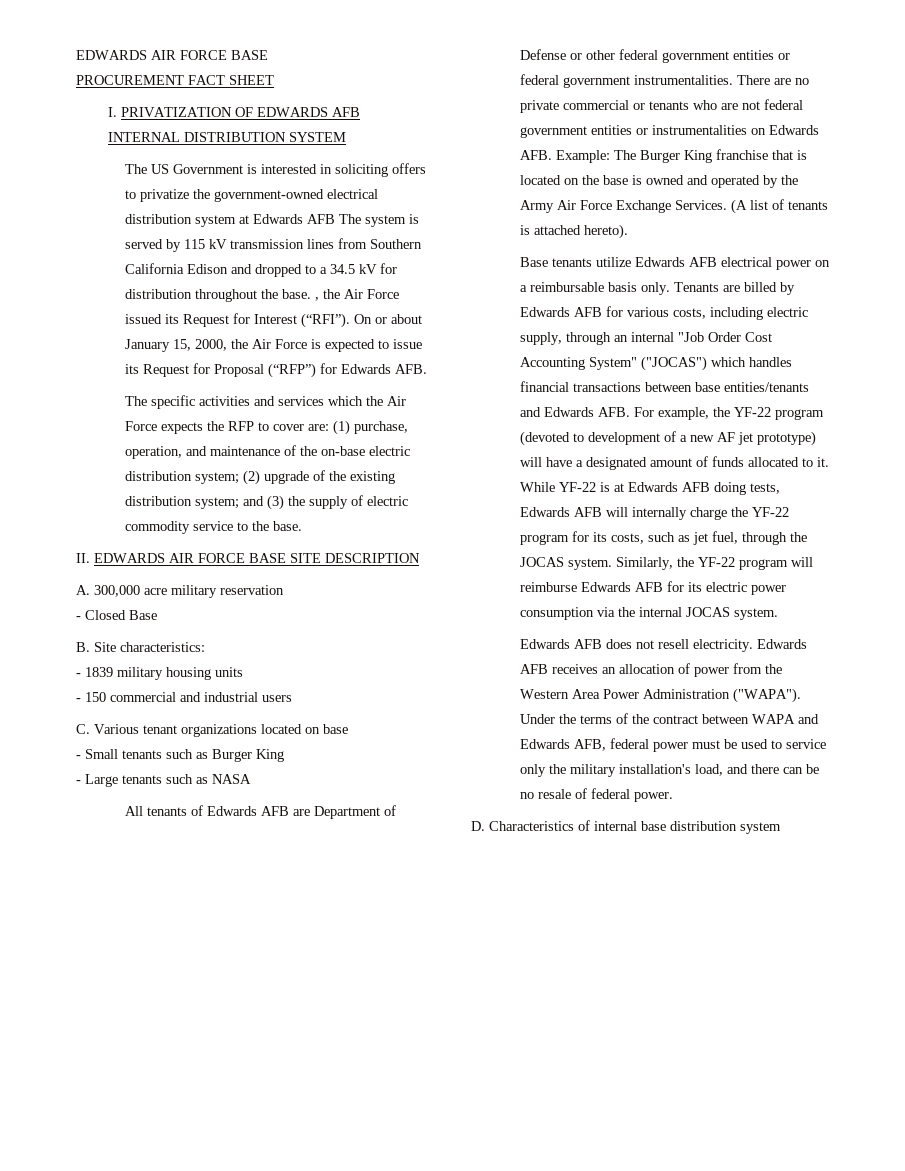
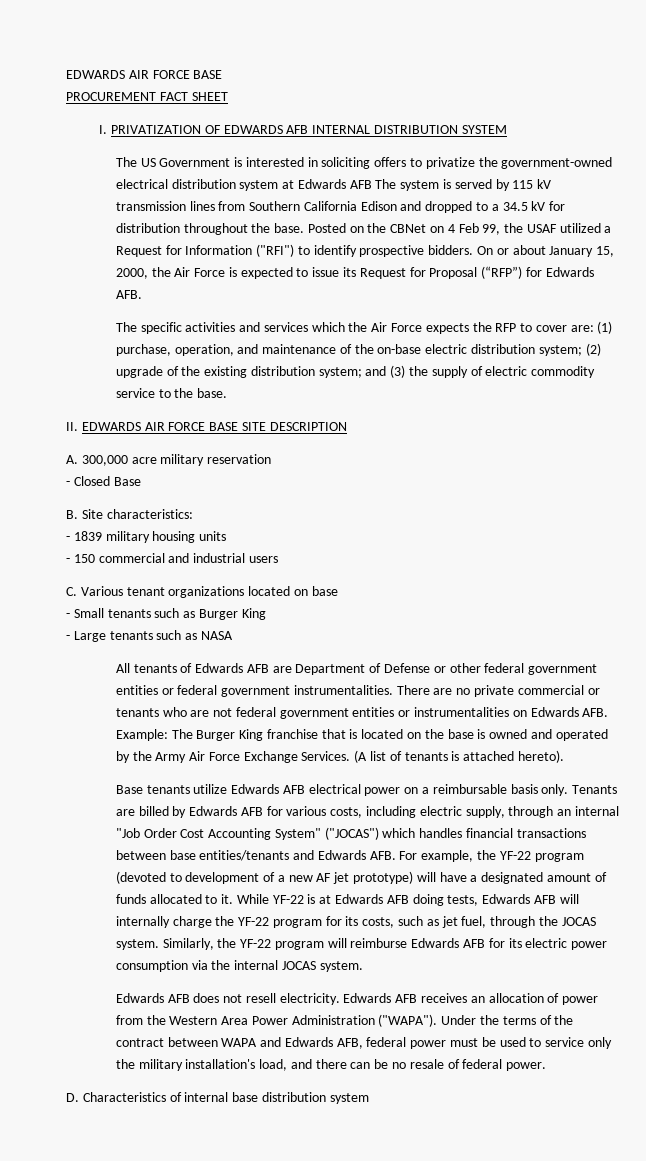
- The US Government is interested in soliciting offers to privatize the government-owned electrical distribution system at Edwards AFB The system is served by 115 kV transmission lines from Southern California Edison and dropped to a 34.5 kV for distribution throughout the base. , the Air Force issued its Request for Interest (“RFI”).
+ The US Government is interested in soliciting offers to privatize the government-owned electrical distribution system at Edwards AFB The system is served by 115 kV transmission lines from Southern California Edison and dropped to a 34.5 kV for distribution throughout the base. Posted on the CBNet on 4 Feb 99, the USAF utilized a Request for Information ("RFI") to identify prospective bidders.

